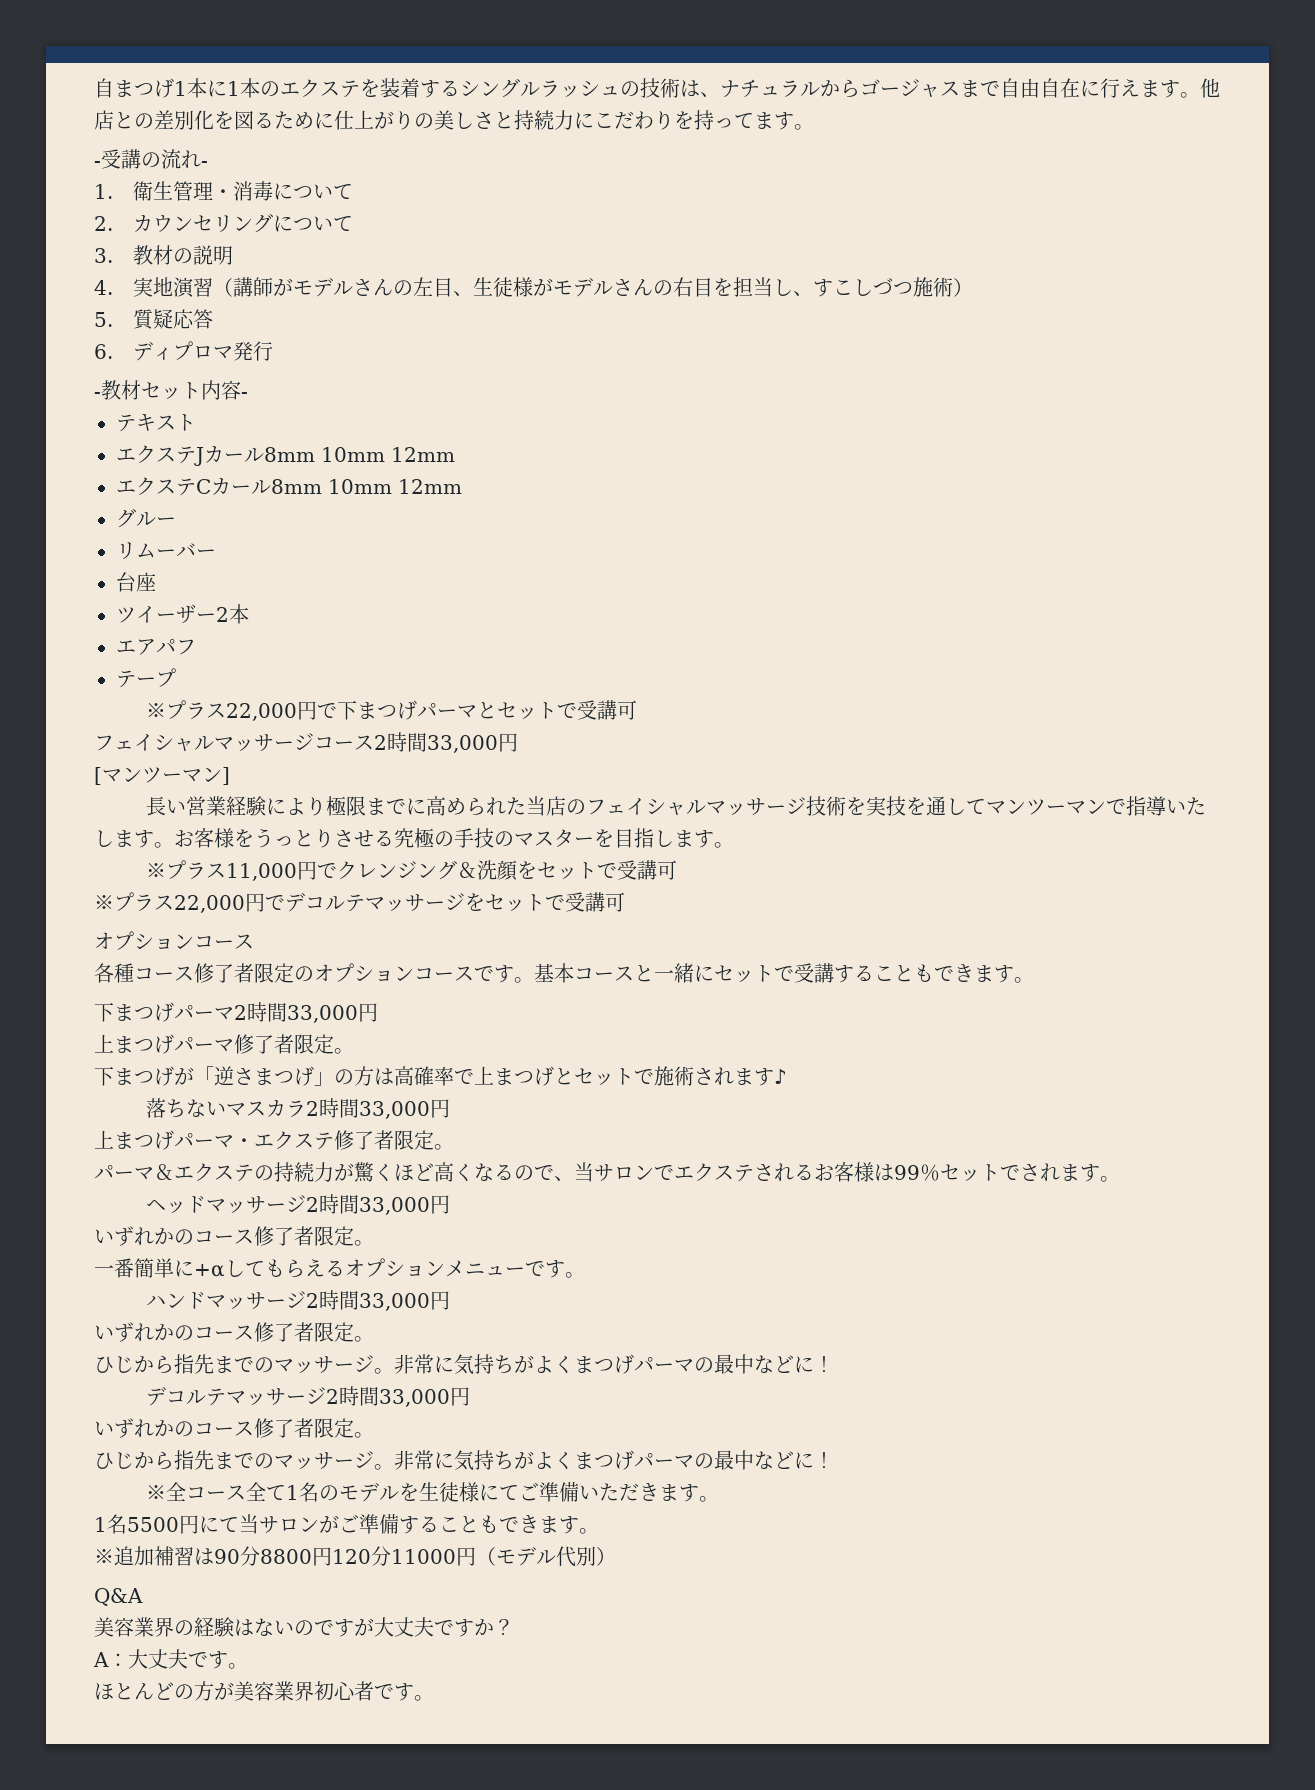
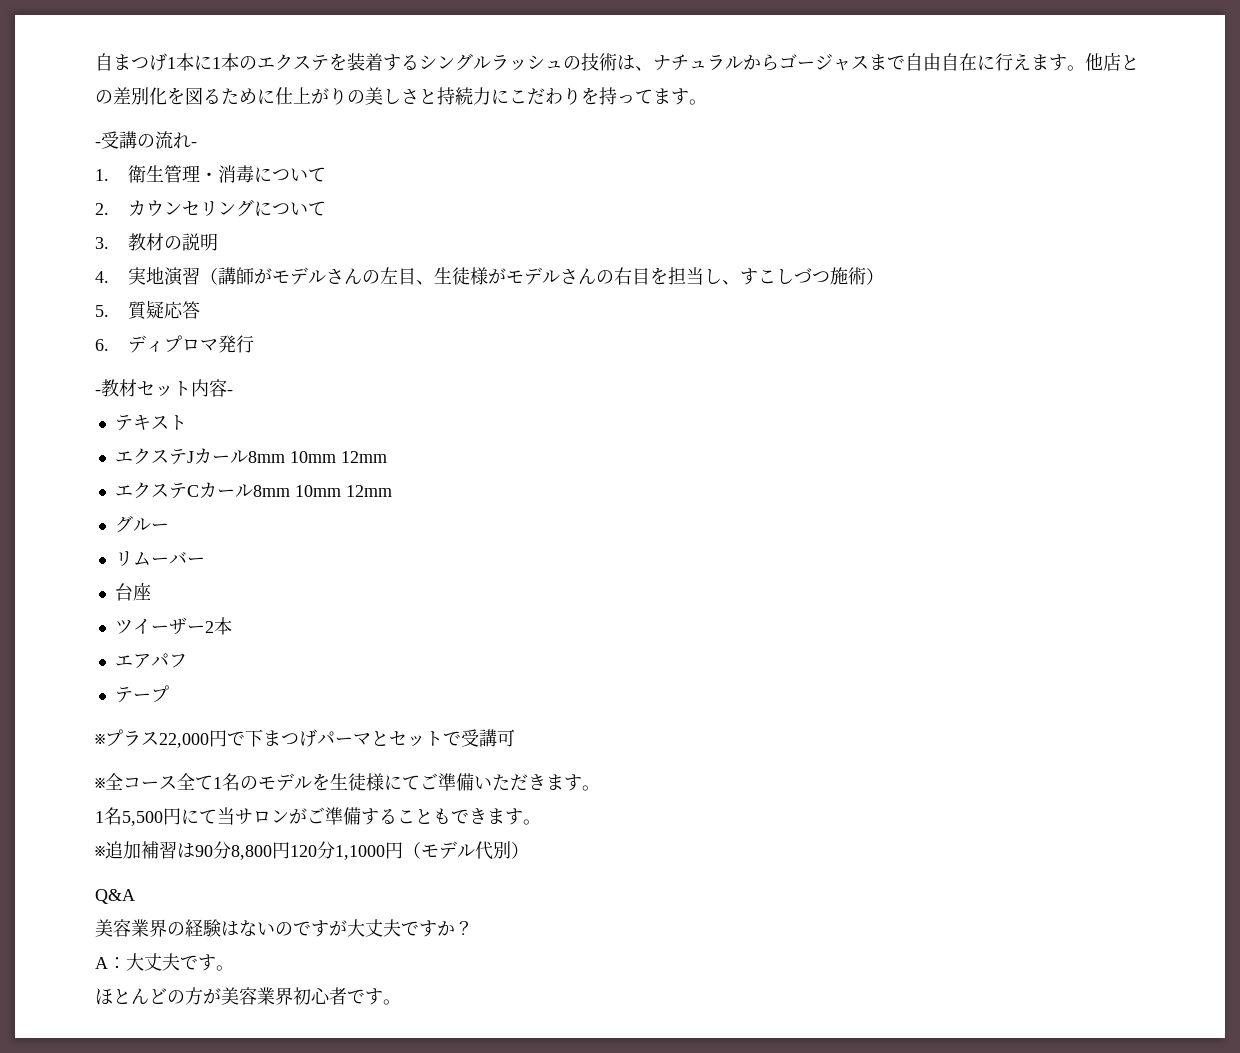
- フェイシャルマッサージコース2時間33,000円
- [マンツーマン]
- 長い営業経験により極限までに高められた当店のフェイシャルマッサージ技術を実技を通してマンツーマンで指導いたします。お客様をうっとりさせる究極の手技のマスターを目指します。
- ※プラス11,000円でクレンジング＆洗顔をセットで受講可
- ※プラス22,000円でデコルテマッサージをセットで受講可
- オプションコース
- 各種コース修了者限定のオプションコースです。基本コースと一緒にセットで受講することもできます。
- 下まつげパーマ2時間33,000円
- 上まつげパーマ修了者限定。
- 下まつげが「逆さまつげ」の方は高確率で上まつげとセットで施術されます♪
- 落ちないマスカラ2時間33,000円
- 上まつげパーマ・エクステ修了者限定。
- パーマ＆エクステの持続力が驚くほど高くなるので、当サロンでエクステされるお客様は99％セットでされます。
- ヘッドマッサージ2時間33,000円
- いずれかのコース修了者限定。
- 一番簡単に+αしてもらえるオプションメニューです。
- ハンドマッサージ2時間33,000円
- いずれかのコース修了者限定。
- ひじから指先までのマッサージ。非常に気持ちがよくまつげパーマの最中などに！
- デコルテマッサージ2時間33,000円
- いずれかのコース修了者限定。
- ひじから指先までのマッサージ。非常に気持ちがよくまつげパーマの最中などに！
- 1名5500円にて当サロンがご準備することもできます。
+ 1名5,500円にて当サロンがご準備することもできます。
- ※追加補習は90分8800円120分11000円（モデル代別）
+ ※追加補習は90分8,800円120分1,1000円（モデル代別）

